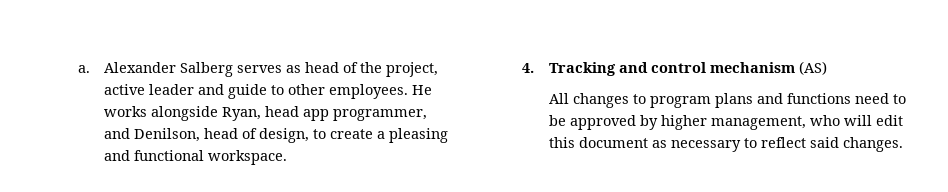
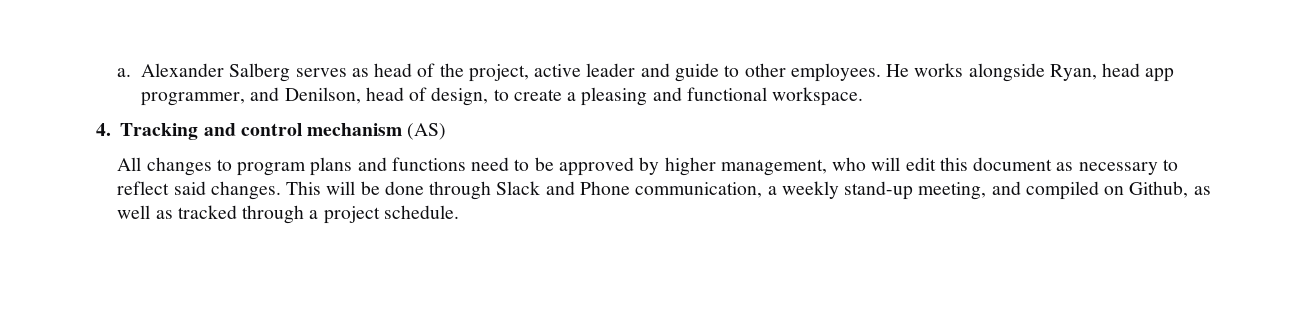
+ This will be done through Slack and Phone communication, a weekly stand-up meeting, and compiled on Github, as well as tracked through a project schedule.

